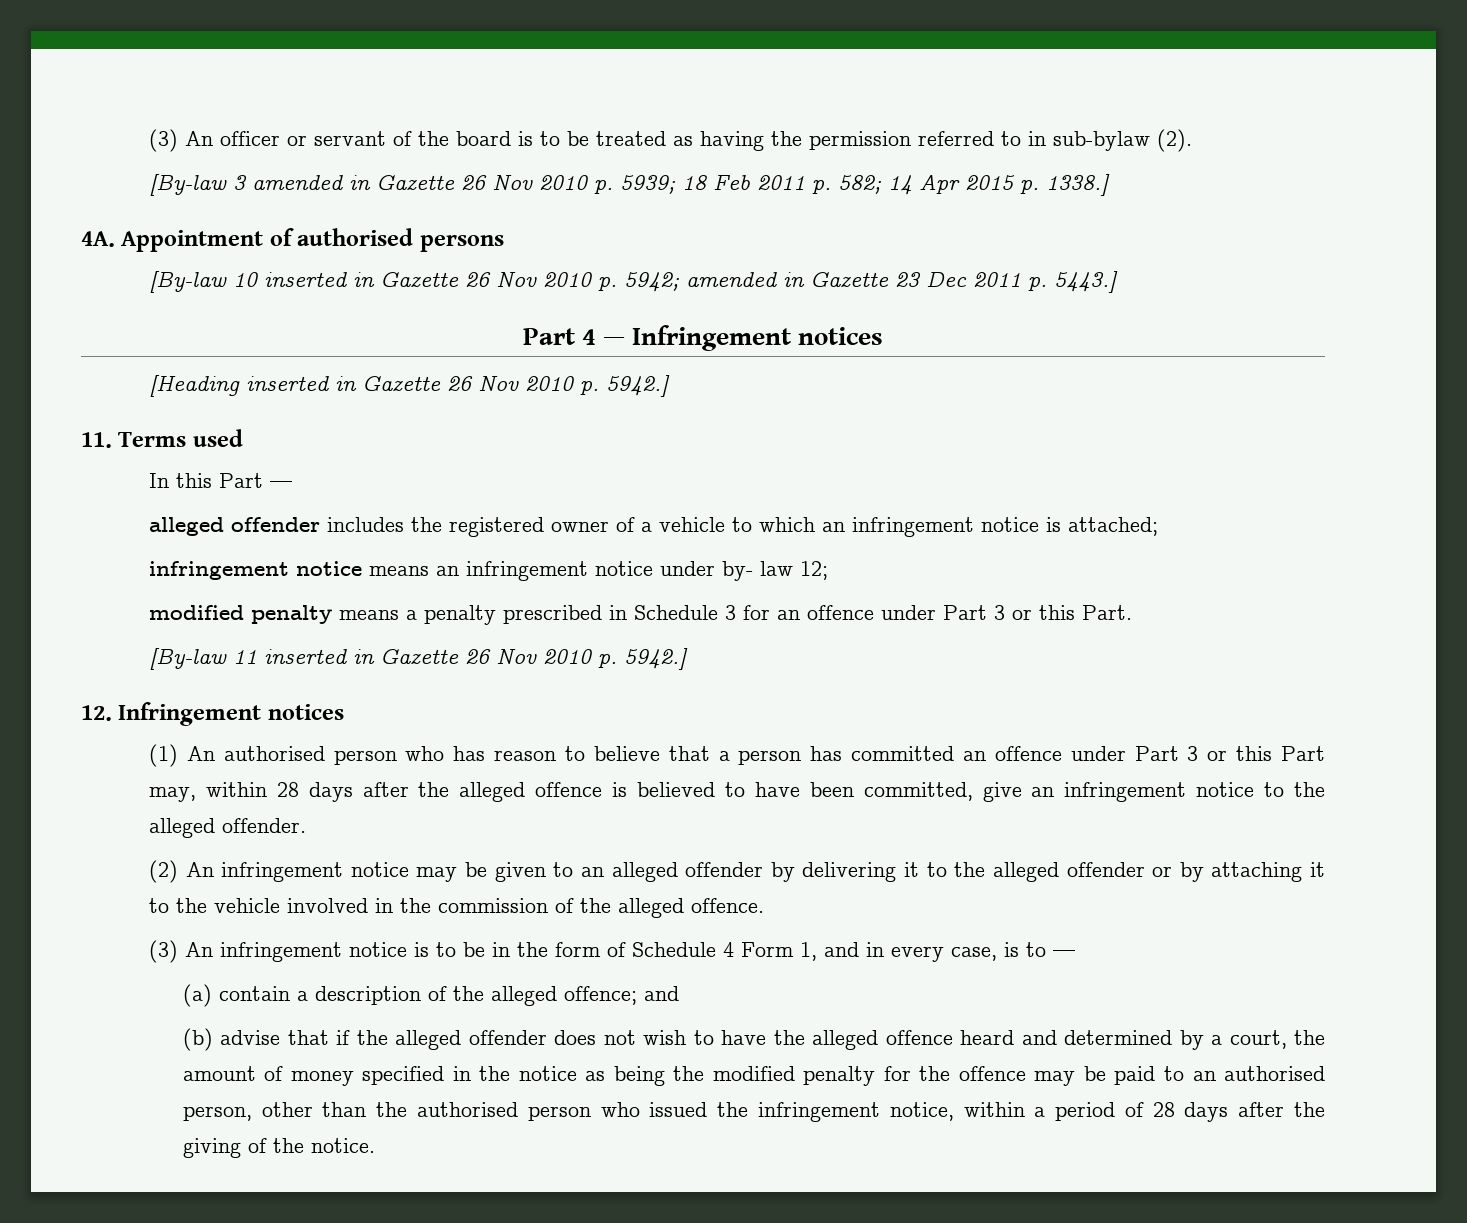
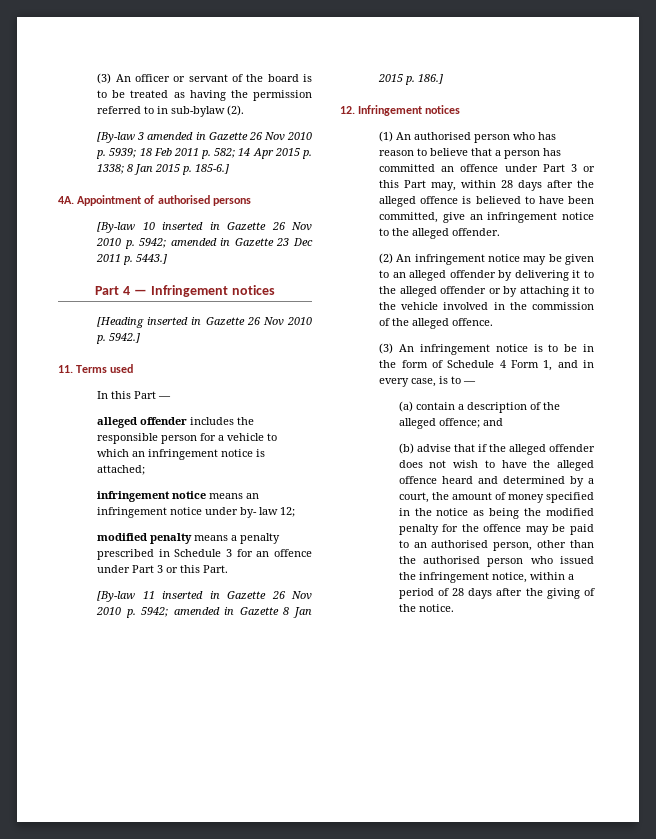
- [By-law 3 amended in Gazette 26 Nov 2010 p. 5939; 18 Feb 2011 p. 582; 14 Apr 2015 p. 1338.]
+ [By-law 3 amended in Gazette 26 Nov 2010 p. 5939; 18 Feb 2011 p. 582; 14 Apr 2015 p. 1338; 8 Jan 2015 p. 185-6.]
- alleged offender includes the registered owner of a vehicle to which an infringement notice is attached;
+ alleged offender includes the responsible person for a vehicle to which an infringement notice is attached;
- [By-law 11 inserted in Gazette 26 Nov 2010 p. 5942.]
+ [By-law 11 inserted in Gazette 26 Nov 2010 p. 5942; amended in Gazette 8 Jan 2015 p. 186.]

